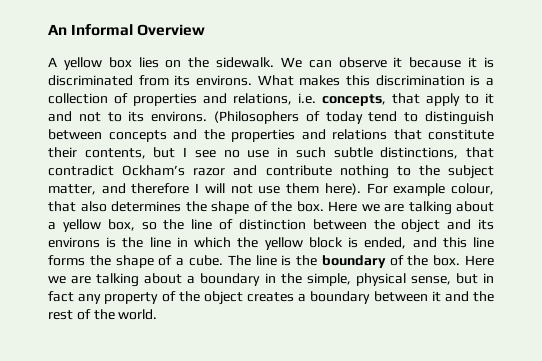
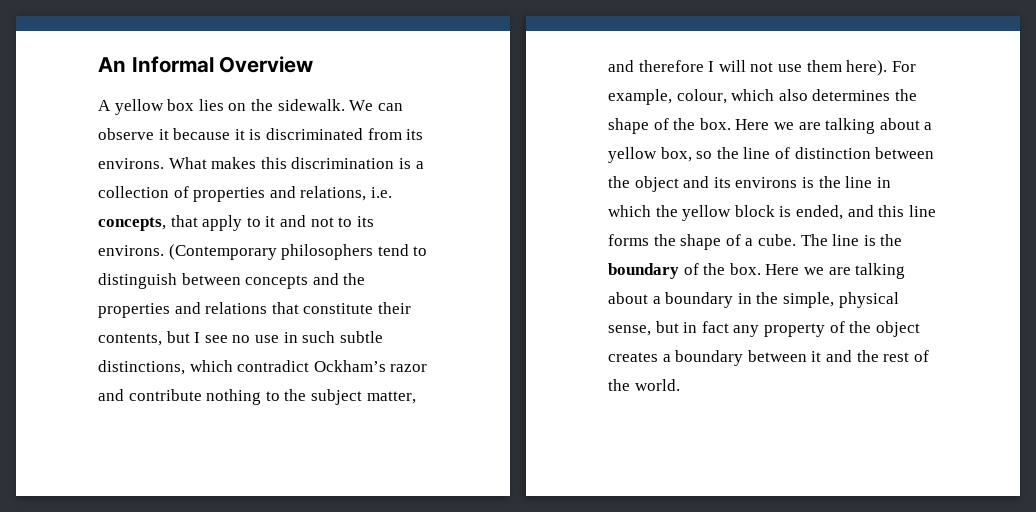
- (Philosophers of today tend to distinguish between concepts and the properties and relations that constitute their contents, but I see no use in such subtle distinctions, that contradict Ockham’s razor and contribute nothing to the subject matter, and therefore I will not use them here).
+ (Contemporary philosophers tend to distinguish between concepts and the properties and relations that constitute their contents, but I see no use in such subtle distinctions, which contradict Ockham’s razor and contribute nothing to the subject matter, and therefore I will not use them here).
- For example colour, that also determines the shape of the box.
+ For example, colour, which also determines the shape of the box.

